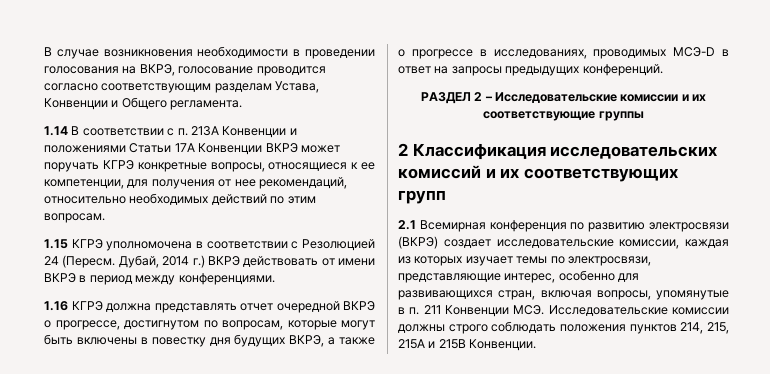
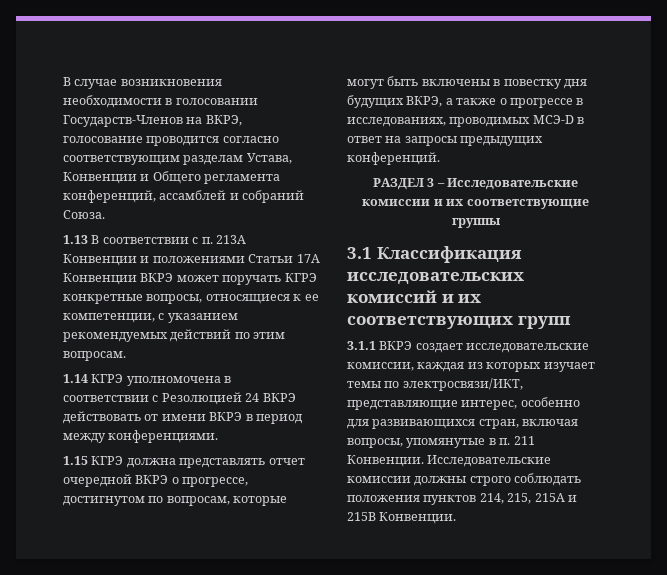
- В случае возникновения необходимости в проведении голосования на ВКРЭ, голосование проводится согласно соответствующим разделам Устава, Конвенции и Общего регламента.
- 1.14 В соответствии с п. 213А Конвенции и положениями Статьи 17А Конвенции ВКРЭ может поручать КГРЭ конкретные вопросы, относящиеся к ее компетенции, для получения от нее рекомендаций, относительно необходимых действий по этим вопросам.
+ В случае возникновения необходимости в голосовании Государств-Членов на ВКРЭ, голосование проводится согласно соответствующим разделам Устава, Конвенции и Общего регламента конференций, ассамблей и собраний Союза.
+ 1.13 В соответствии с п. 213А Конвенции и положениями Статьи 17А Конвенции ВКРЭ может поручать КГРЭ конкретные вопросы, относящиеся к ее компетенции, с указанием рекомендуемых действий по этим вопросам.
- 1.15 КГРЭ уполномочена в соответствии с Резолюцией 24 (Пересм. Дубай, 2014 г.) ВКРЭ действовать от имени ВКРЭ в период между конференциями.
+ 1.14 КГРЭ уполномочена в соответствии с Резолюцией 24 ВКРЭ действовать от имени ВКРЭ в период между конференциями.
- 1.16 КГРЭ должна представлять отчет очередной ВКРЭ о прогрессе, достигнутом по вопросам, которые могут быть включены в повестку дня будущих ВКРЭ, а также о прогрессе в исследованиях, проводимых МСЭ-D в ответ на запросы предыдущих конференций.
+ 1.15 КГРЭ должна представлять отчет очередной ВКРЭ о прогрессе, достигнутом по вопросам, которые могут быть включены в повестку дня будущих ВКРЭ, а также о прогрессе в исследованиях, проводимых МСЭ-D в ответ на запросы предыдущих конференций.
- РАЗДЕЛ 2 – Исследовательские комиссии и их соответствующие группы
+ РАЗДЕЛ 3 – Исследовательские комиссии и их соответствующие группы
- 2 Классификация исследовательских комиссий и их соответствующих групп
+ 3.1 Классификация исследовательских комиссий и их соответствующих групп
- 2.1 Всемирная конференция по развитию электросвязи (ВКРЭ) создает исследовательские комиссии, каждая из которых изучает темы по электросвязи, представляющие интерес, особенно для развивающихся стран, включая вопросы, упомянутые в п. 211 Конвенции МСЭ. Исследовательские комиссии должны строго соблюдать положения пунктов 214, 215, 215А и 215В Конвенции.
+ 3.1.1 ВКРЭ создает исследовательские комиссии, каждая из которых изучает темы по электросвязи/ИКТ, представляющие интерес, особенно для развивающихся стран, включая вопросы, упомянутые в п. 211 Конвенции. Исследовательские комиссии должны строго соблюдать положения пунктов 214, 215, 215А и 215В Конвенции.

